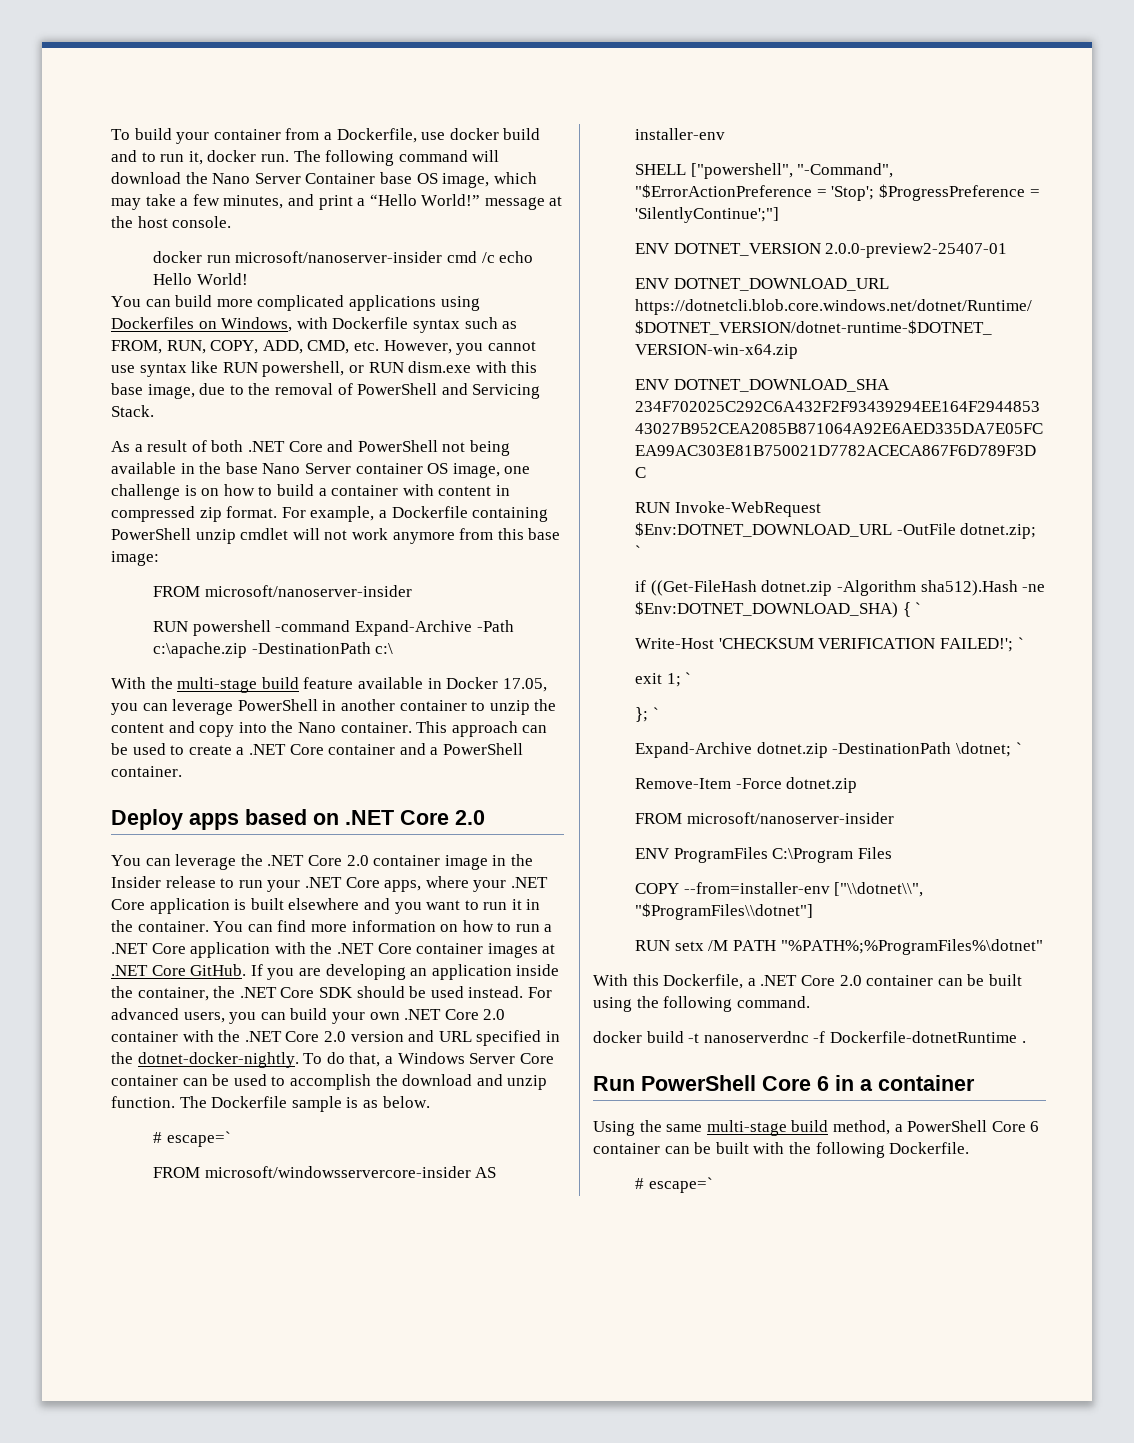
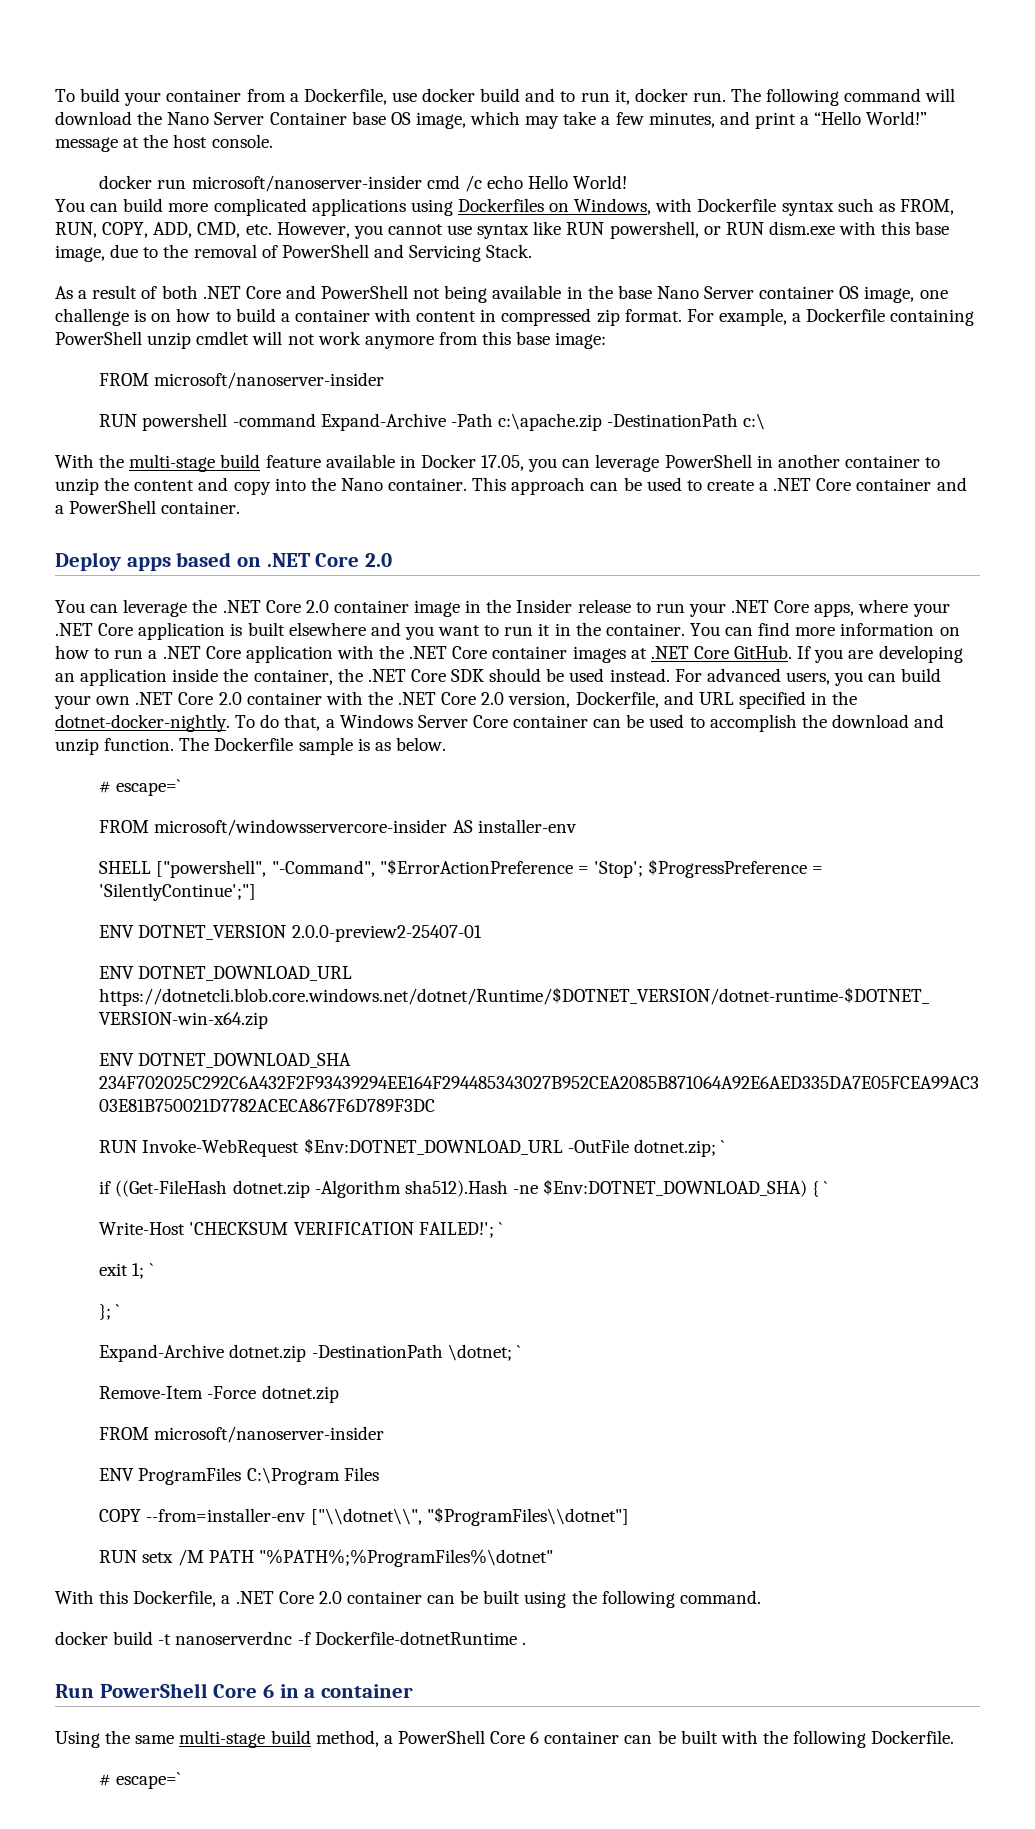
- For advanced users, you can build your own .NET Core 2.0 container with the .NET Core 2.0 version and URL specified in the dotnet-docker-nightly.
+ For advanced users, you can build your own .NET Core 2.0 container with the .NET Core 2.0 version, Dockerfile, and URL specified in the dotnet-docker-nightly.

